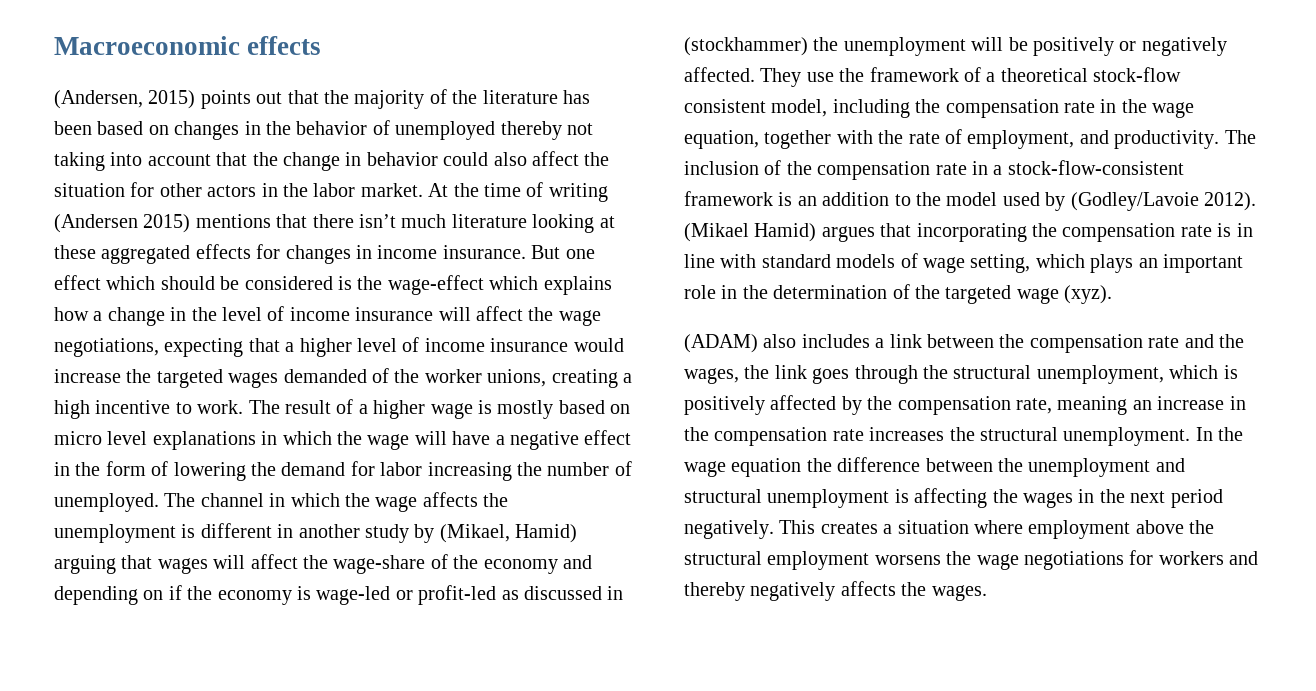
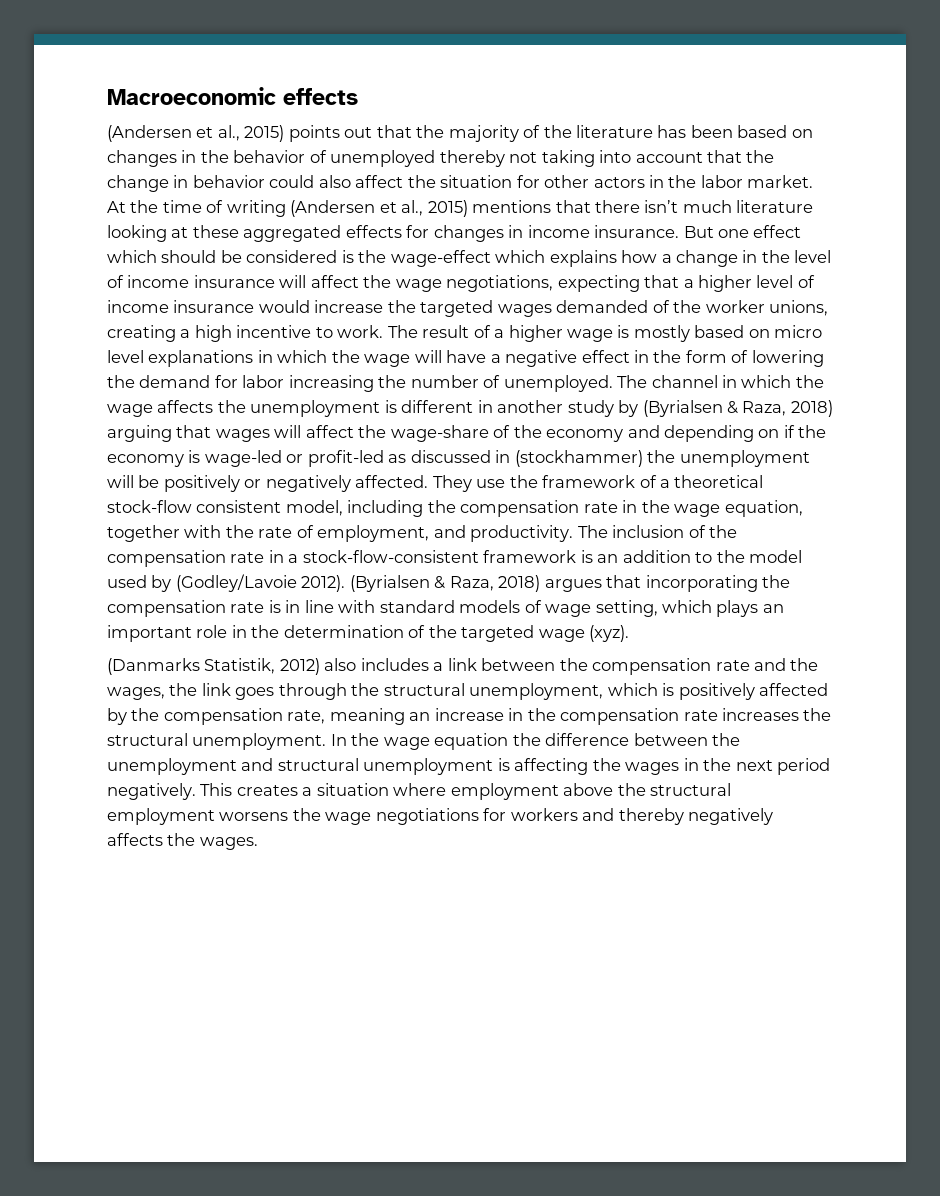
- (Andersen, 2015) points out that the majority of the literature has been based on changes in the behavior of unemployed thereby not taking into account that the change in behavior could also affect the situation for other actors in the labor market.
+ (Andersen et al., 2015) points out that the majority of the literature has been based on changes in the behavior of unemployed thereby not taking into account that the change in behavior could also affect the situation for other actors in the labor market.
- At the time of writing (Andersen 2015) mentions that there isn’t much literature looking at these aggregated effects for changes in income insurance.
+ At the time of writing (Andersen et al., 2015) mentions that there isn’t much literature looking at these aggregated effects for changes in income insurance.
- The channel in which the wage affects the unemployment is different in another study by (Mikael, Hamid) arguing that wages will affect the wage-share of the economy and depending on if the economy is wage-led or profit-led as discussed in (stockhammer) the unemployment will be positively or negatively affected.
+ The channel in which the wage affects the unemployment is different in another study by (Byrialsen & Raza, 2018) arguing that wages will affect the wage-share of the economy and depending on if the economy is wage-led or profit-led as discussed in (stockhammer) the unemployment will be positively or negatively affected.
- (Mikael Hamid) argues that incorporating the compensation rate is in line with standard models of wage setting, which plays an important role in the determination of the targeted wage (xyz).
+ (Byrialsen & Raza, 2018) argues that incorporating the compensation rate is in line with standard models of wage setting, which plays an important role in the determination of the targeted wage (xyz).
- (ADAM) also includes a link between the compensation rate and the wages, the link goes through the structural unemployment, which is positively affected by the compensation rate, meaning an increase in the compensation rate increases the structural unemployment.
+ (Danmarks Statistik, 2012) also includes a link between the compensation rate and the wages, the link goes through the structural unemployment, which is positively affected by the compensation rate, meaning an increase in the compensation rate increases the structural unemployment.

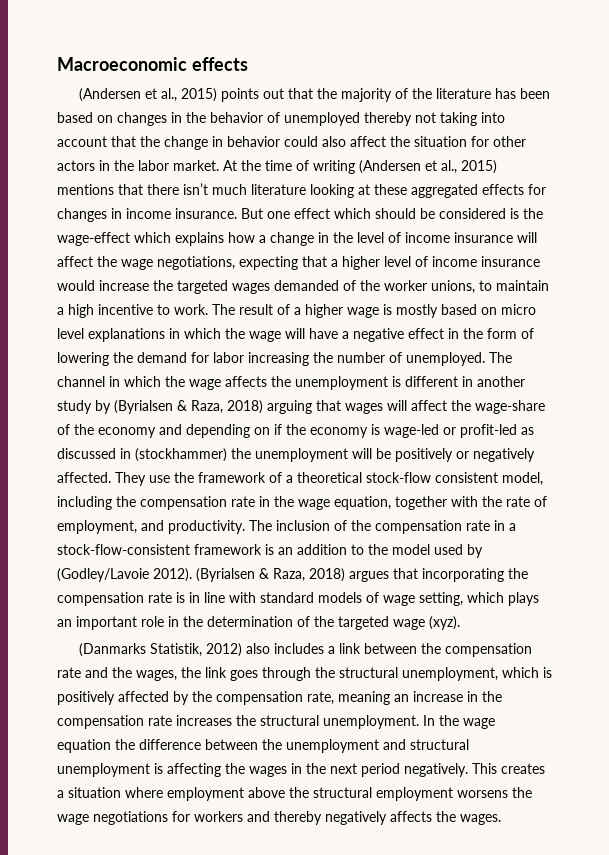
- But one effect which should be considered is the wage-effect which explains how a change in the level of income insurance will affect the wage negotiations, expecting that a higher level of income insurance would increase the targeted wages demanded of the worker unions, creating a high incentive to work.
+ But one effect which should be considered is the wage-effect which explains how a change in the level of income insurance will affect the wage negotiations, expecting that a higher level of income insurance would increase the targeted wages demanded of the worker unions, to maintain a high incentive to work.

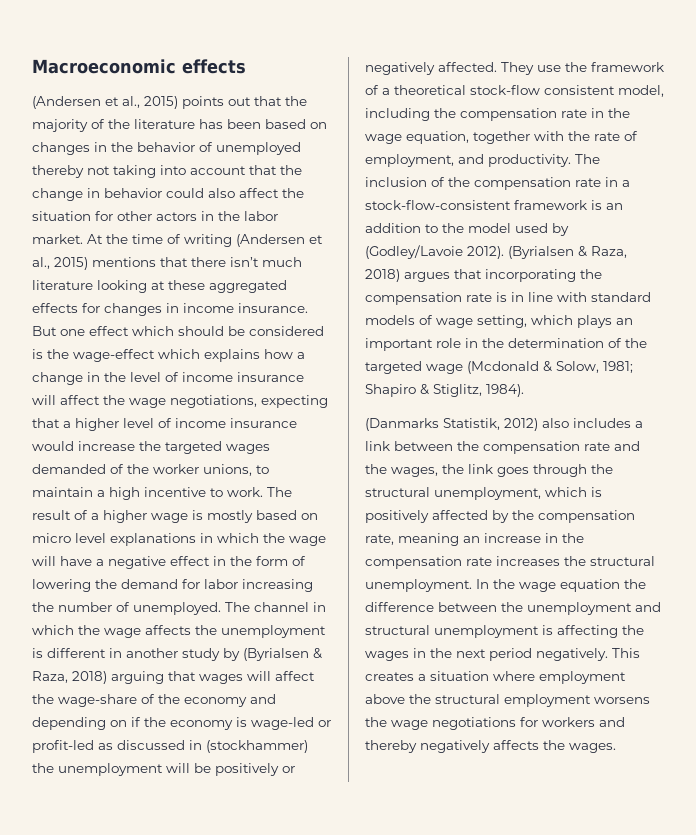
- (Byrialsen & Raza, 2018) argues that incorporating the compensation rate is in line with standard models of wage setting, which plays an important role in the determination of the targeted wage (xyz).
+ (Byrialsen & Raza, 2018) argues that incorporating the compensation rate is in line with standard models of wage setting, which plays an important role in the determination of the targeted wage (Mcdonald & Solow, 1981; Shapiro & Stiglitz, 1984).

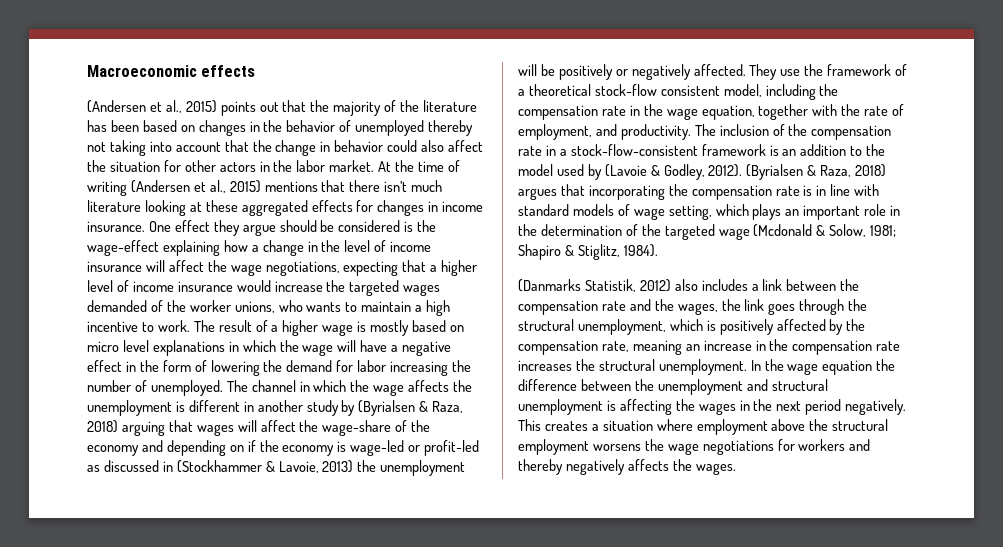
- But one effect which should be considered is the wage-effect which explains how a change in the level of income insurance will affect the wage negotiations, expecting that a higher level of income insurance would increase the targeted wages demanded of the worker unions, to maintain a high incentive to work.
+ One effect they argue should be considered is the wage-effect explaining how a change in the level of income insurance will affect the wage negotiations, expecting that a higher level of income insurance would increase the targeted wages demanded of the worker unions, who wants to maintain a high incentive to work.
- The channel in which the wage affects the unemployment is different in another study by (Byrialsen & Raza, 2018) arguing that wages will affect the wage-share of the economy and depending on if the economy is wage-led or profit-led as discussed in (stockhammer) the unemployment will be positively or negatively affected.
+ The channel in which the wage affects the unemployment is different in another study by (Byrialsen & Raza, 2018) arguing that wages will affect the wage-share of the economy and depending on if the economy is wage-led or profit-led as discussed in (Stockhammer & Lavoie, 2013) the unemployment will be positively or negatively affected.
- The inclusion of the compensation rate in a stock-flow-consistent framework is an addition to the model used by (Godley/Lavoie 2012).
+ The inclusion of the compensation rate in a stock-flow-consistent framework is an addition to the model used by (Lavoie & Godley, 2012).

